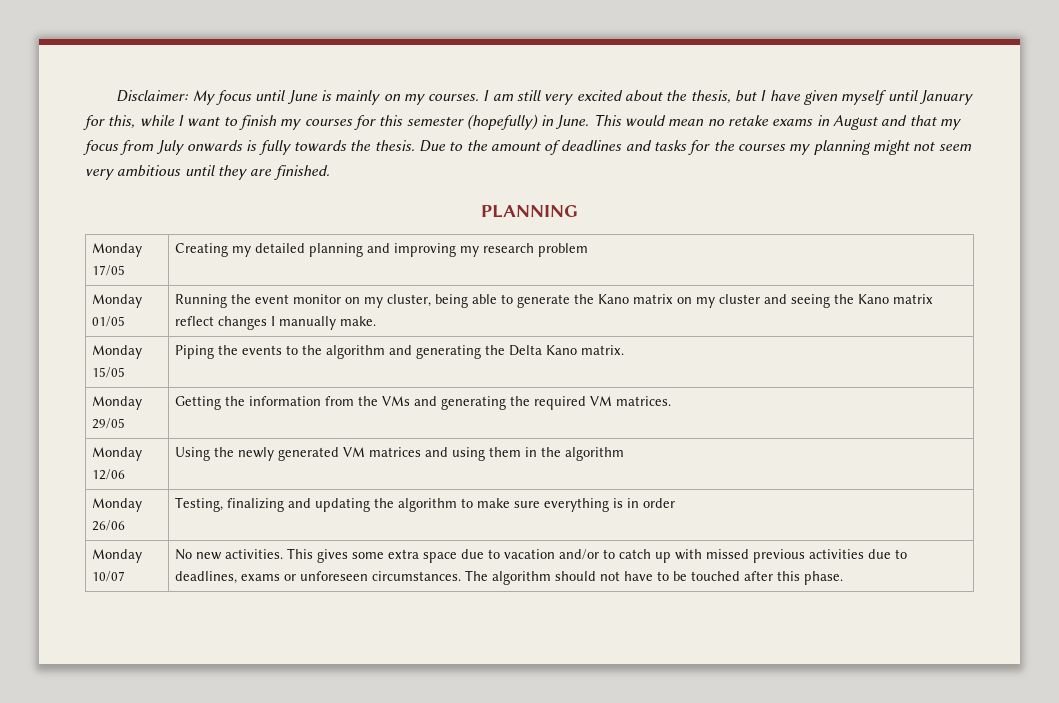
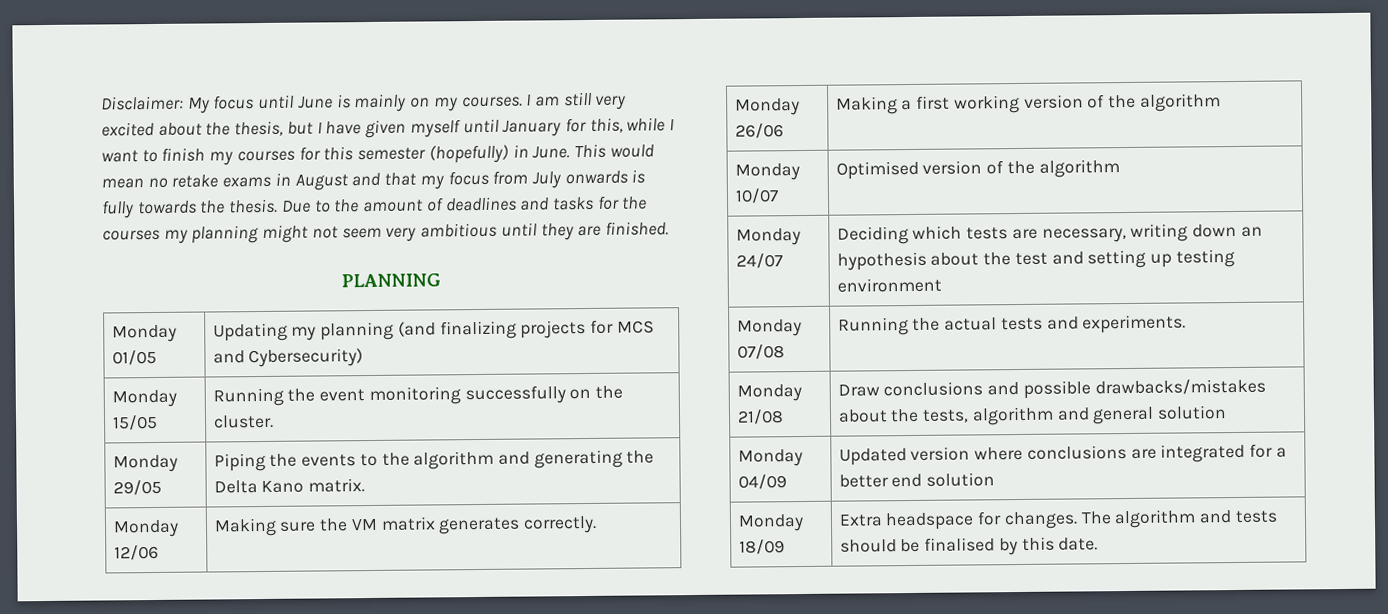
- Monday 17/05 | Creating my detailed planning and improving my research problem
- Monday 01/05 | Running the event monitor on my cluster, being able to generate the Kano matrix on my cluster and seeing the Kano matrix reflect changes I manually make.
- Monday 15/05 | Piping the events to the algorithm and generating the Delta Kano matrix.
+ Monday 01/05 | Updating my planning (and finalizing projects for MCS and Cybersecurity)
+ Monday 15/05 | Running the event monitoring successfully on the cluster.
+ Monday 29/05 | Piping the events to the algorithm and generating the Delta Kano matrix.
- Monday 29/05 | Getting the information from the VMs and generating the required VM matrices.
- Monday 12/06 | Using the newly generated VM matrices and using them in the algorithm
- Monday 26/06 | Testing, finalizing and updating the algorithm to make sure everything is in order
- Monday 10/07 | No new activities. This gives some extra space due to vacation and/or to catch up with missed previous activities due to deadlines, exams or unforeseen circumstances. The algorithm should not have to be touched after this phase.
+ Monday 12/06 | Making sure the VM matrix generates correctly.
+ Monday 26/06 | Making a first working version of the algorithm
+ Monday 10/07 | Optimised version of the algorithm
+ Monday 24/07 | Deciding which tests are necessary, writing down an hypothesis about the test and setting up testing environment
+ Monday 07/08 | Running the actual tests and experiments.
+ Monday 21/08 | Draw conclusions and possible drawbacks/mistakes about the tests, algorithm and general solution
+ Monday 04/09 | Updated version where conclusions are integrated for a better end solution
+ Monday 18/09 | Extra headspace for changes. The algorithm and tests should be finalised by this date.

